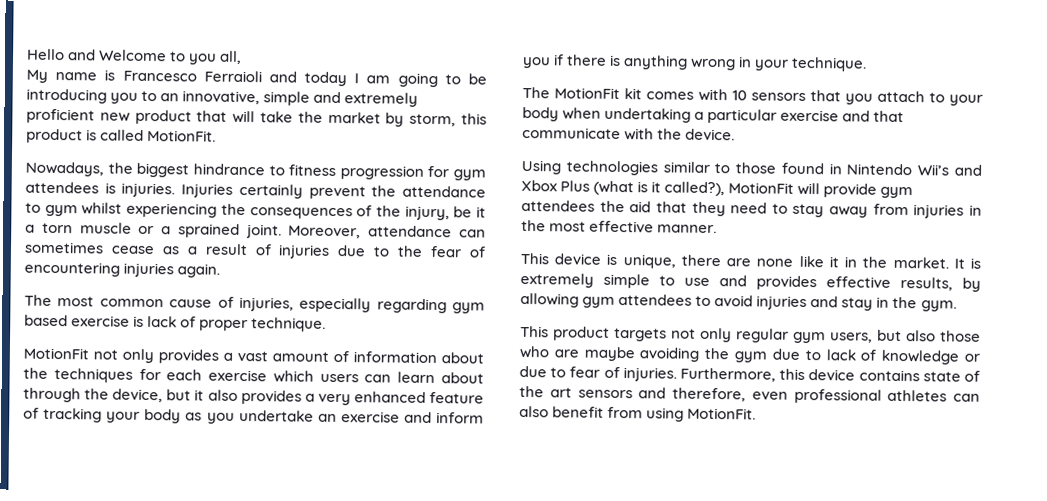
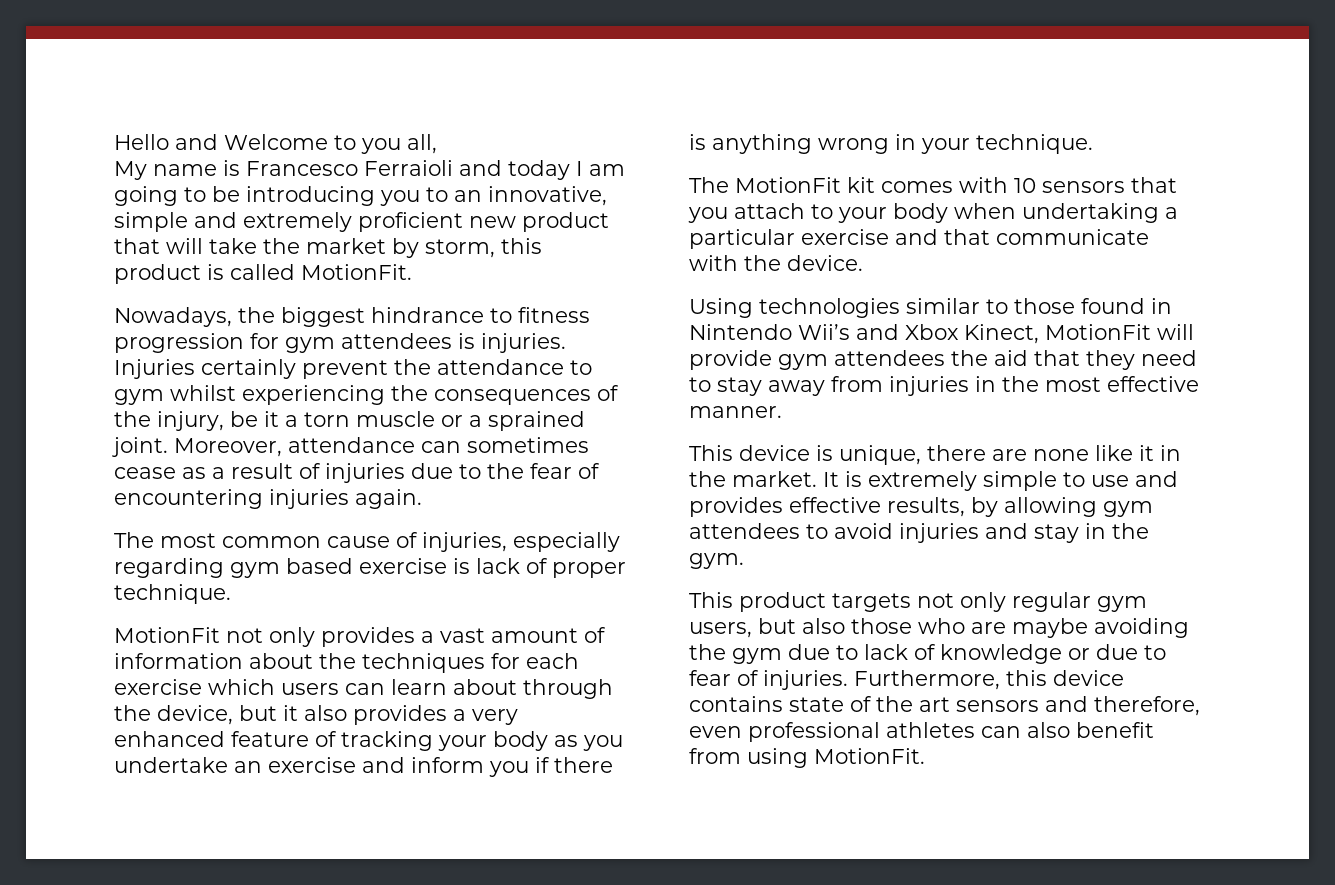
- Using technologies similar to those found in Nintendo Wii’s and Xbox Plus (what is it called?), MotionFit will provide gym attendees the aid that they need to stay away from injuries in the most effective manner.
+ Using technologies similar to those found in Nintendo Wii’s and Xbox Kinect, MotionFit will provide gym attendees the aid that they need to stay away from injuries in the most effective manner.

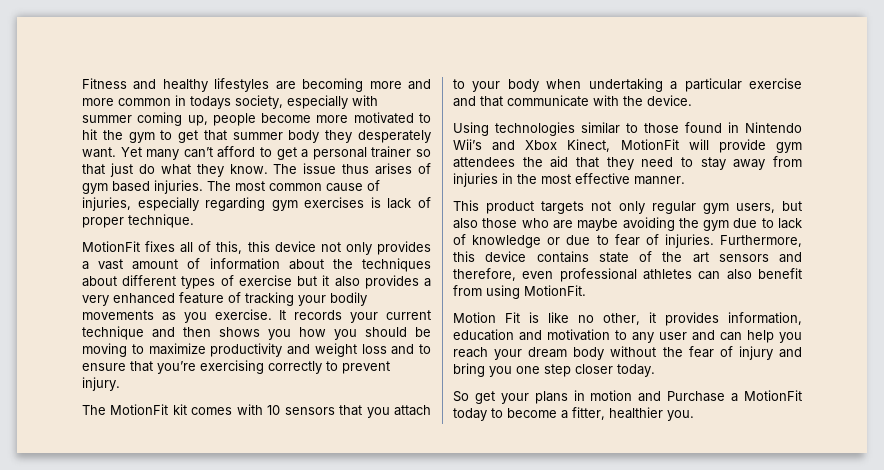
- Hello and Welcome to you all,
- My name is Francesco Ferraioli and today I am going to be introducing you to an innovative, simple and extremely proficient new product that will take the market by storm, this product is called MotionFit.
- Nowadays, the biggest hindrance to fitness progression for gym attendees is injuries. Injuries certainly prevent the attendance to gym whilst experiencing the consequences of the injury, be it a torn muscle or a sprained joint. Moreover, attendance can sometimes cease as a result of injuries due to the fear of encountering injuries again.
- The most common cause of injuries, especially regarding gym based exercise is lack of proper technique.
+ Fitness and healthy lifestyles are becoming more and more common in todays society, especially with summer coming up, people become more motivated to hit the gym to get that summer body they desperately want. Yet many can’t afford to get a personal trainer so that just do what they know. The issue thus arises of gym based injuries. The most common cause of injuries, especially regarding gym exercises is lack of proper technique.
- MotionFit not only provides a vast amount of information about the techniques for each exercise which users can learn about through the device, but it also provides a very enhanced feature of tracking your body as you undertake an exercise and inform you if there is anything wrong in your technique.
+ MotionFit fixes all of this, this device not only provides a vast amount of information about the techniques about different types of exercise but it also provides a very enhanced feature of tracking your bodily movements as you exercise. It records your current technique and then shows you how you should be moving to maximize productivity and weight loss and to ensure that you’re exercising correctly to prevent injury.
- This device is unique, there are none like it in the market. It is extremely simple to use and provides effective results, by allowing gym attendees to avoid injuries and stay in the gym.
+ Motion Fit is like no other, it provides information, education and motivation to any user and can help you reach your dream body without the fear of injury and bring you one step closer today.
+ So get your plans in motion and Purchase a MotionFit today to become a fitter, healthier you.

